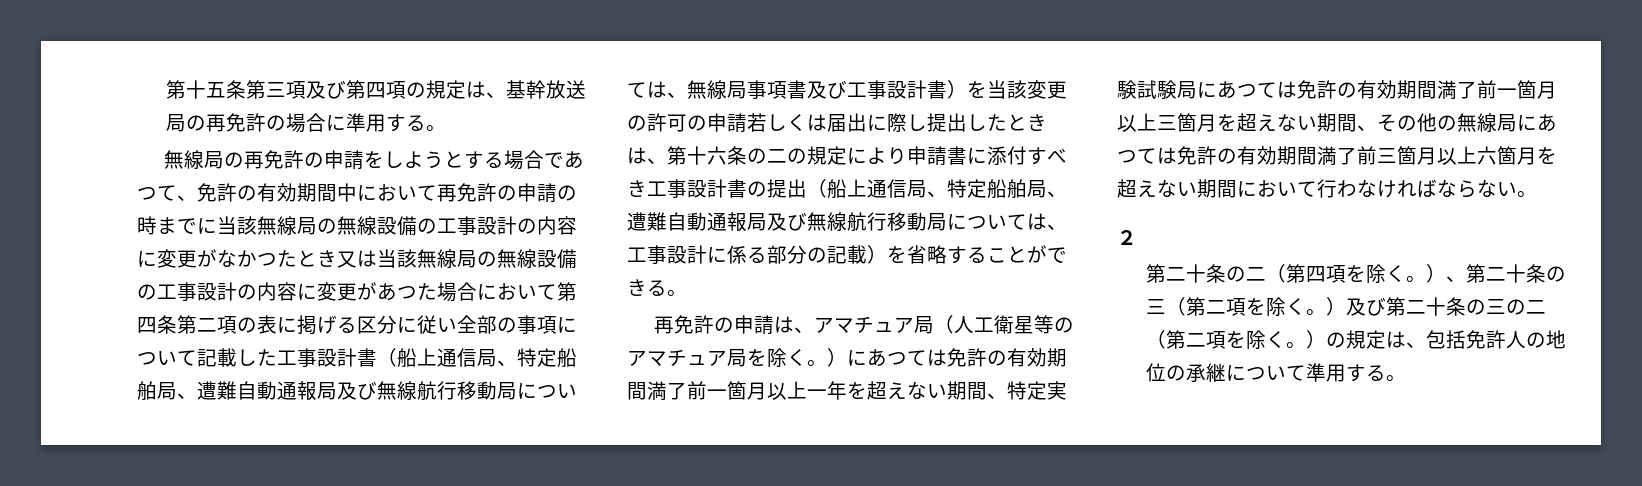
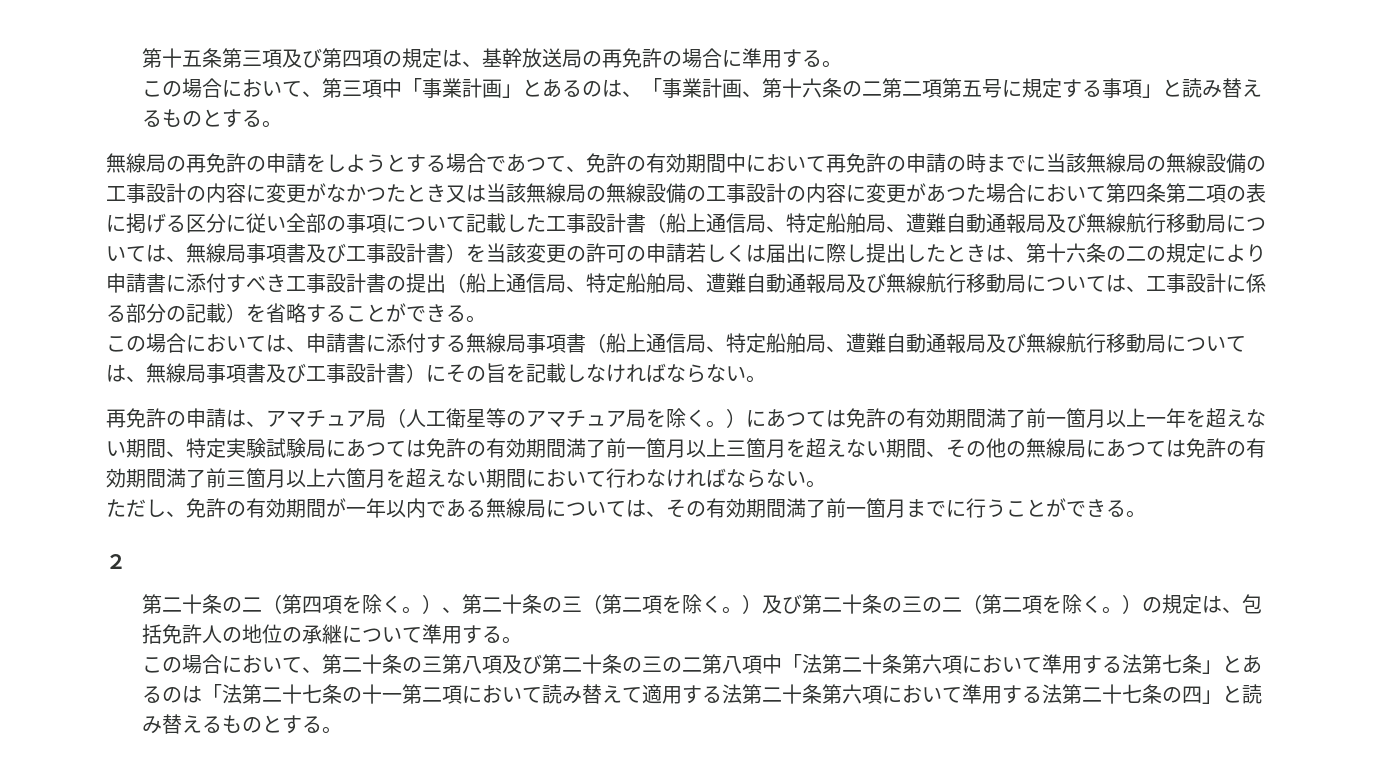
+ この場合において、第三項中「事業計画」とあるのは、「事業計画、第十六条の二第二項第五号に規定する事項」と読み替えるものとする。
+ この場合においては、申請書に添付する無線局事項書（船上通信局、特定船舶局、遭難自動通報局及び無線航行移動局については、無線局事項書及び工事設計書）にその旨を記載しなければならない。
+ ただし、免許の有効期間が一年以内である無線局については、その有効期間満了前一箇月までに行うことができる。
+ この場合において、第二十条の三第八項及び第二十条の三の二第八項中「法第二十条第六項において準用する法第七条」とあるのは「法第二十七条の十一第二項において読み替えて適用する法第二十条第六項において準用する法第二十七条の四」と読み替えるものとする。

